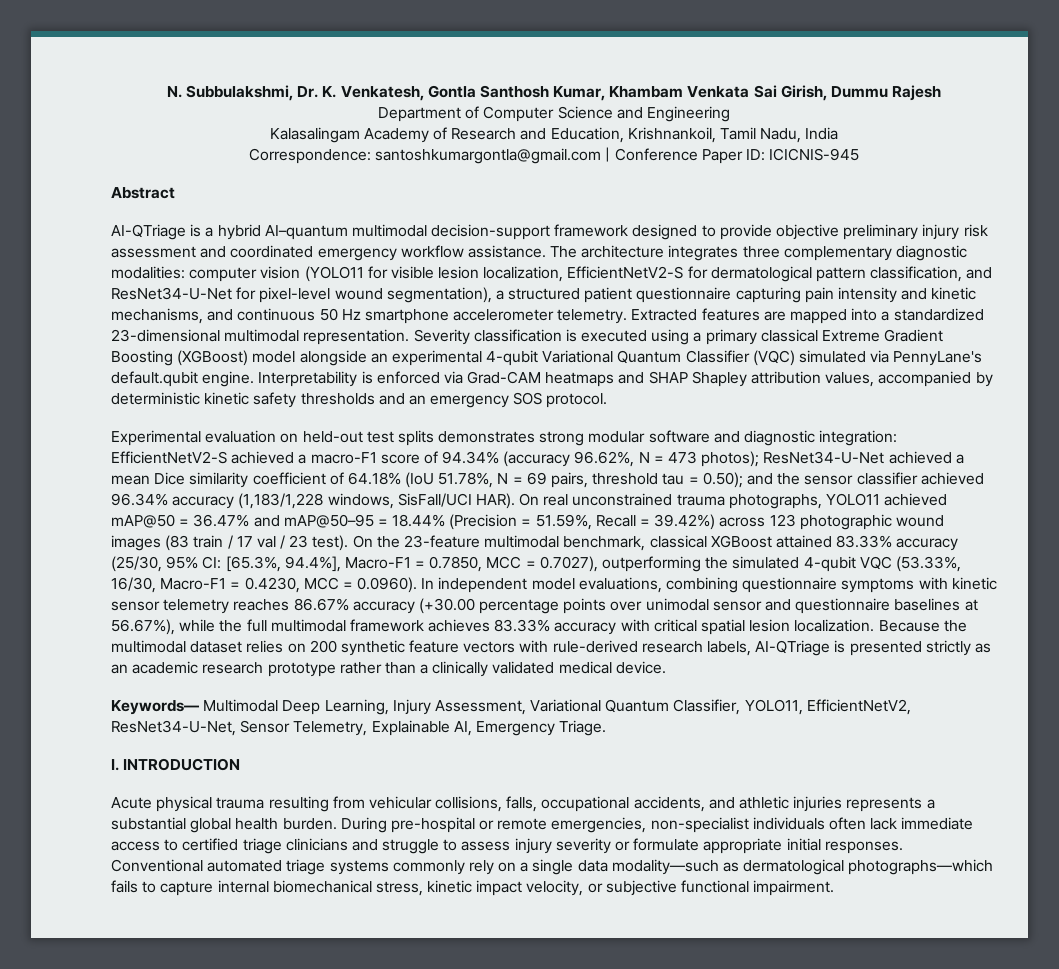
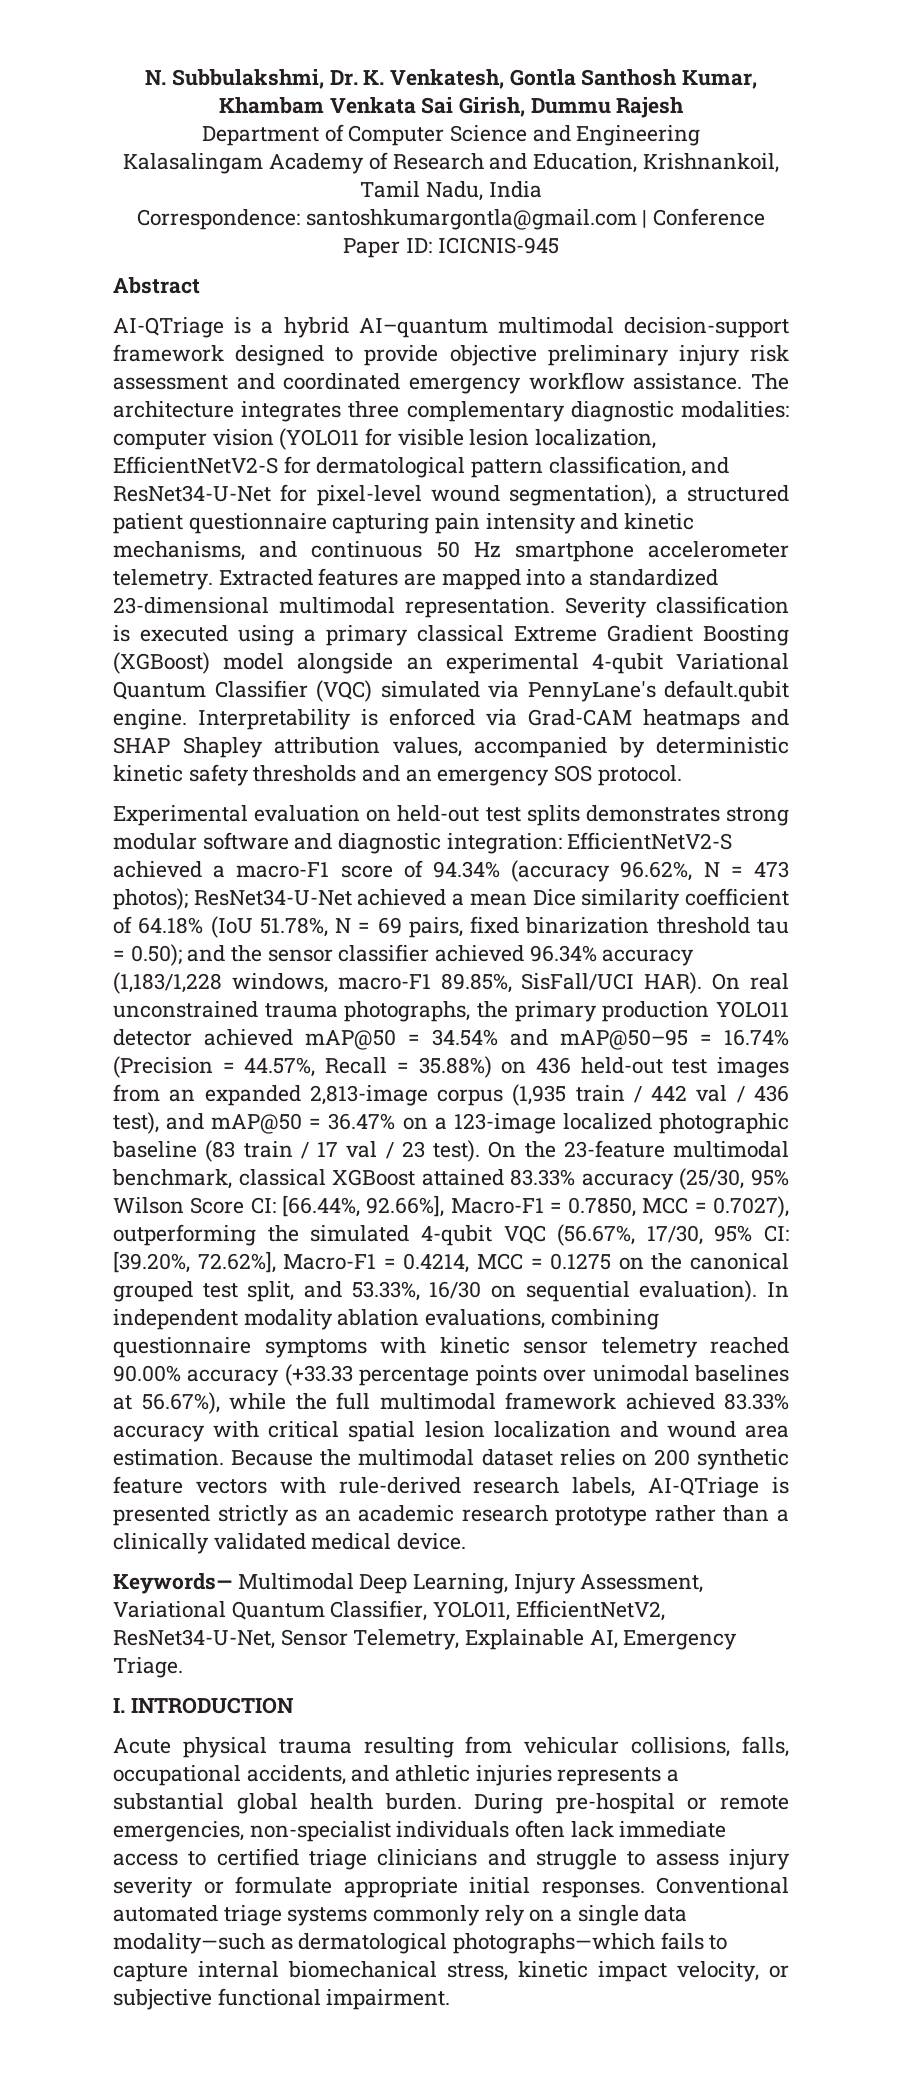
- Experimental evaluation on held-out test splits demonstrates strong modular software and diagnostic integration: EfficientNetV2-S achieved a macro-F1 score of 94.34% (accuracy 96.62%, N = 473 photos); ResNet34-U-Net achieved a mean Dice similarity coefficient of 64.18% (IoU 51.78%, N = 69 pairs, threshold tau = 0.50); and the sensor classifier achieved 96.34% accuracy (1,183/1,228 windows, SisFall/UCI HAR).
+ Experimental evaluation on held-out test splits demonstrates strong modular software and diagnostic integration: EfficientNetV2-S achieved a macro-F1 score of 94.34% (accuracy 96.62%, N = 473 photos); ResNet34-U-Net achieved a mean Dice similarity coefficient of 64.18% (IoU 51.78%, N = 69 pairs, fixed binarization threshold tau = 0.50); and the sensor classifier achieved 96.34% accuracy (1,183/1,228 windows, macro-F1 89.85%, SisFall/UCI HAR).
- On real unconstrained trauma photographs, YOLO11 achieved mAP@50 = 36.47% and mAP@50–95 = 18.44% (Precision = 51.59%, Recall = 39.42%) across 123 photographic wound images (83 train / 17 val / 23 test).
+ On real unconstrained trauma photographs, the primary production YOLO11 detector achieved mAP@50 = 34.54% and mAP@50–95 = 16.74% (Precision = 44.57%, Recall = 35.88%) on 436 held-out test images from an expanded 2,813-image corpus (1,935 train / 442 val / 436 test), and mAP@50 = 36.47% on a 123-image localized photographic baseline (83 train / 17 val / 23 test).
- On the 23-feature multimodal benchmark, classical XGBoost attained 83.33% accuracy (25/30, 95% CI: [65.3%, 94.4%], Macro-F1 = 0.7850, MCC = 0.7027), outperforming the simulated 4-qubit VQC (53.33%, 16/30, Macro-F1 = 0.4230, MCC = 0.0960). In independent model evaluations, combining questionnaire symptoms with kinetic sensor telemetry reaches 86.67% accuracy (+30.00 percentage points over unimodal sensor and questionnaire baselines at 56.67%), while the full multimodal framework achieves 83.33% accuracy with critical spatial lesion localization.
+ On the 23-feature multimodal benchmark, classical XGBoost attained 83.33% accuracy (25/30, 95% Wilson Score CI: [66.44%, 92.66%], Macro-F1 = 0.7850, MCC = 0.7027), outperforming the simulated 4-qubit VQC (56.67%, 17/30, 95% CI: [39.20%, 72.62%], Macro-F1 = 0.4214, MCC = 0.1275 on the canonical grouped test split, and 53.33%, 16/30 on sequential evaluation). In independent modality ablation evaluations, combining questionnaire symptoms with kinetic sensor telemetry reached 90.00% accuracy (+33.33 percentage points over unimodal baselines at 56.67%), while the full multimodal framework achieved 83.33% accuracy with critical spatial lesion localization and wound area estimation.

